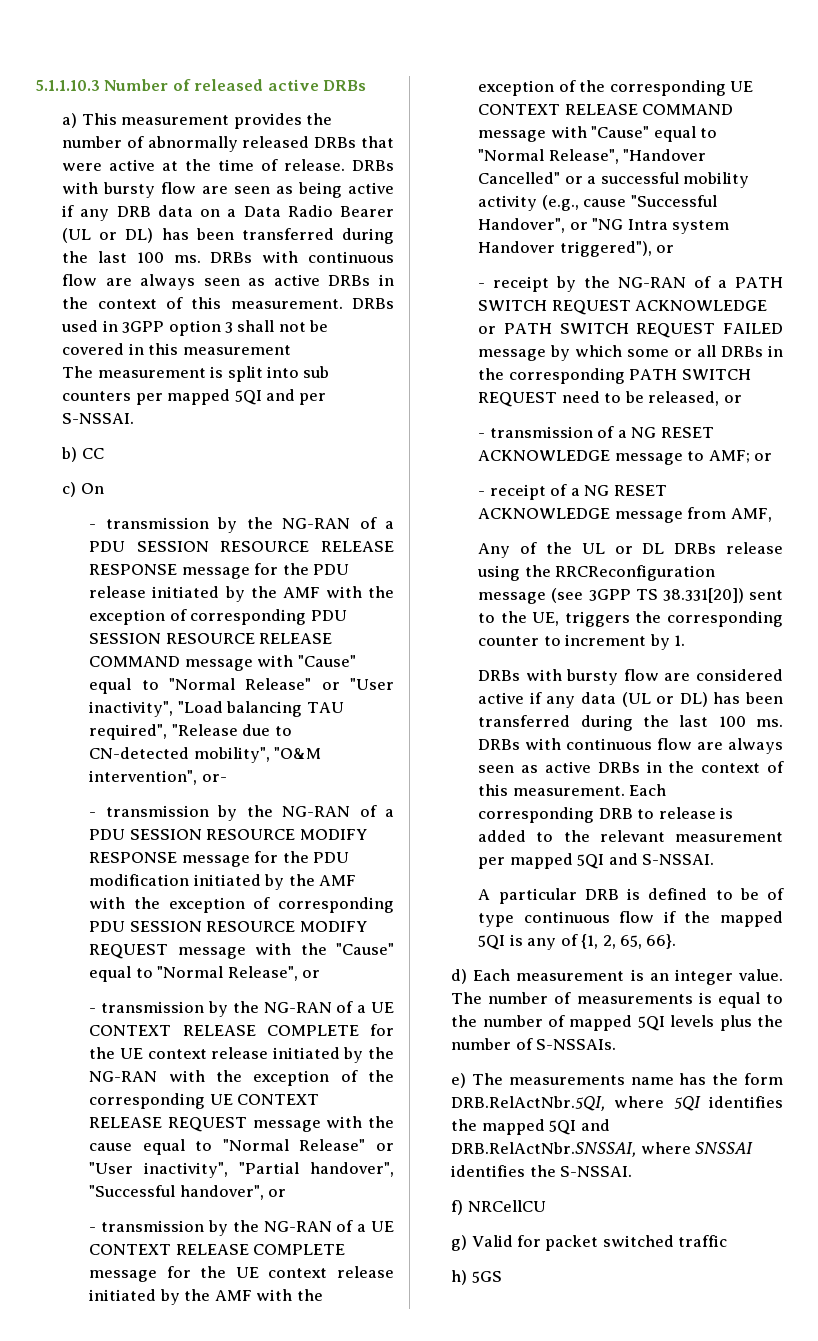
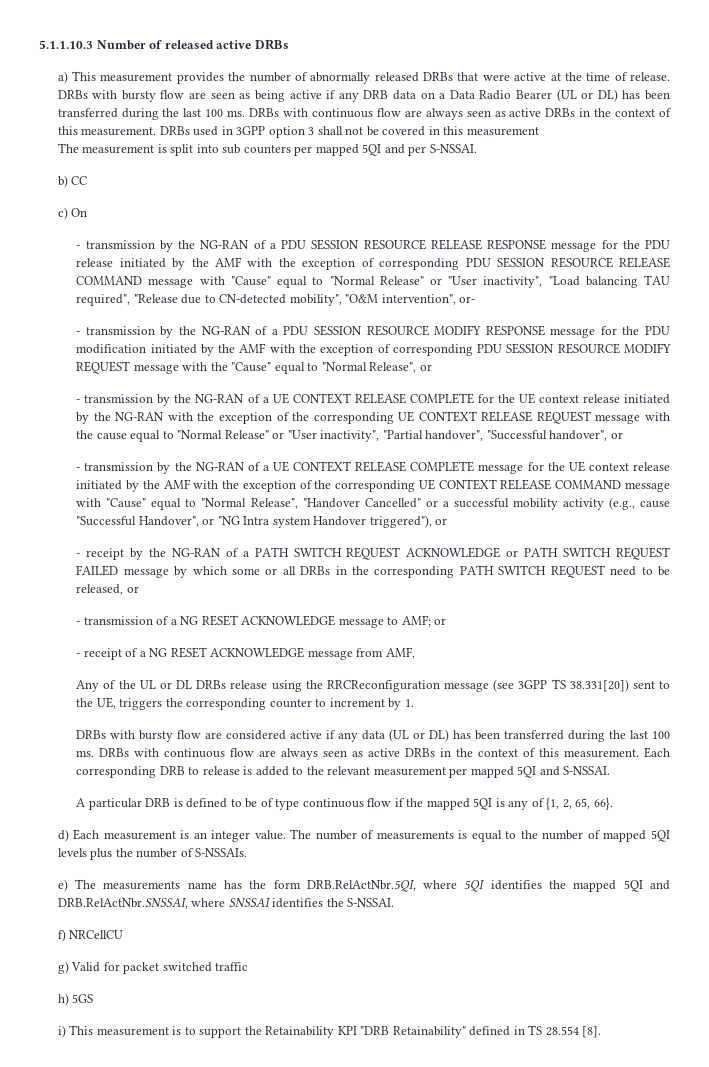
+ i) This measurement is to support the Retainability KPI "DRB Retainability" defined in TS 28.554 [8].

